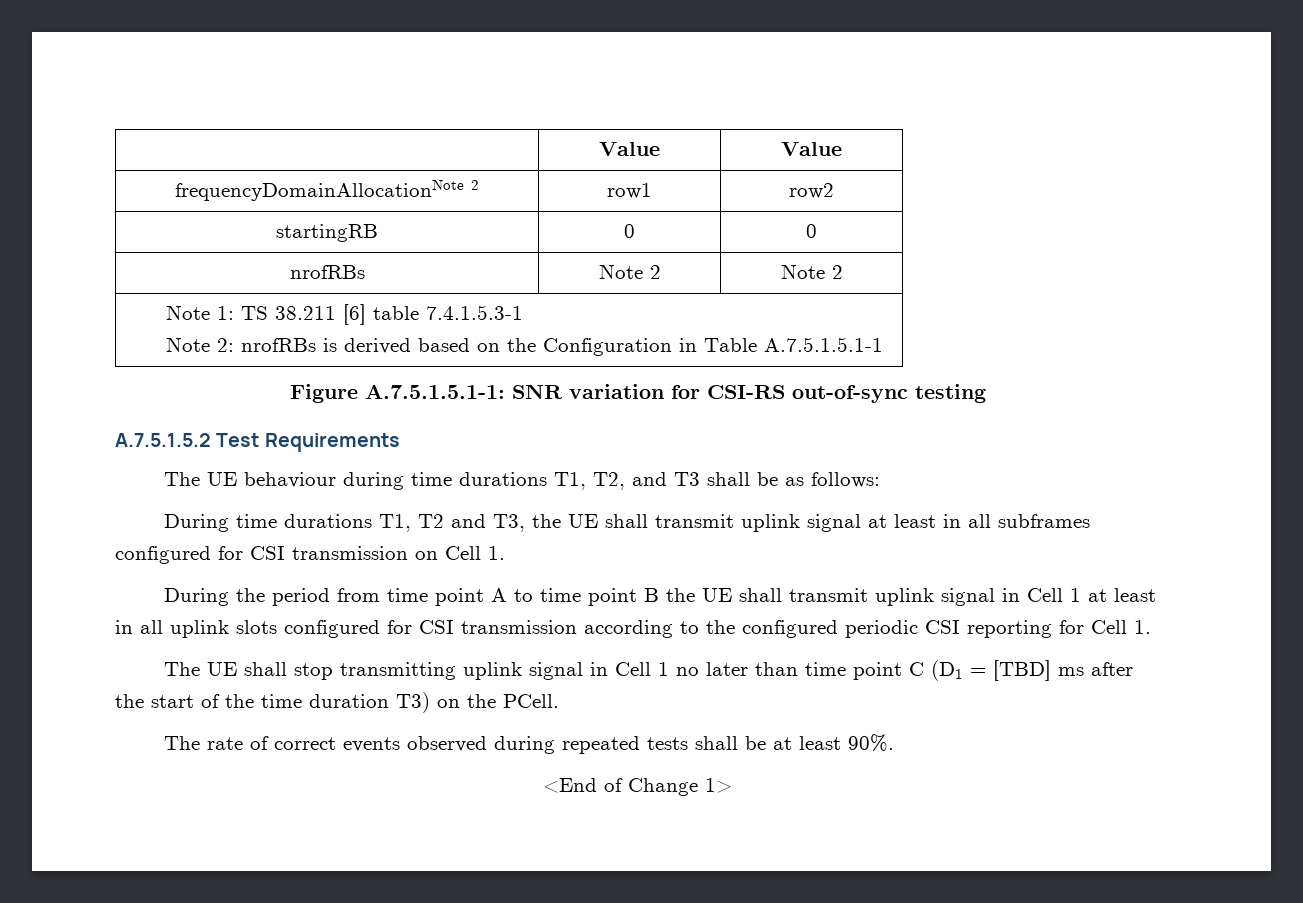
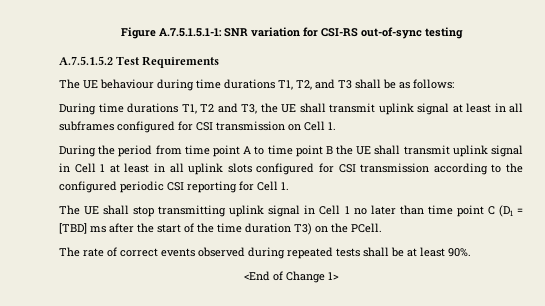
- | Value | Value
- frequencyDomainAllocationNote 2 | row1 | row2
- startingRB | 0 | 0
- nrofRBs | Note 2 | Note 2
- Note 1: TS 38.211 [6] table 7.4.1.5.3-1
- Note 2: nrofRBs is derived based on the Configuration in Table A.7.5.1.5.1-1

